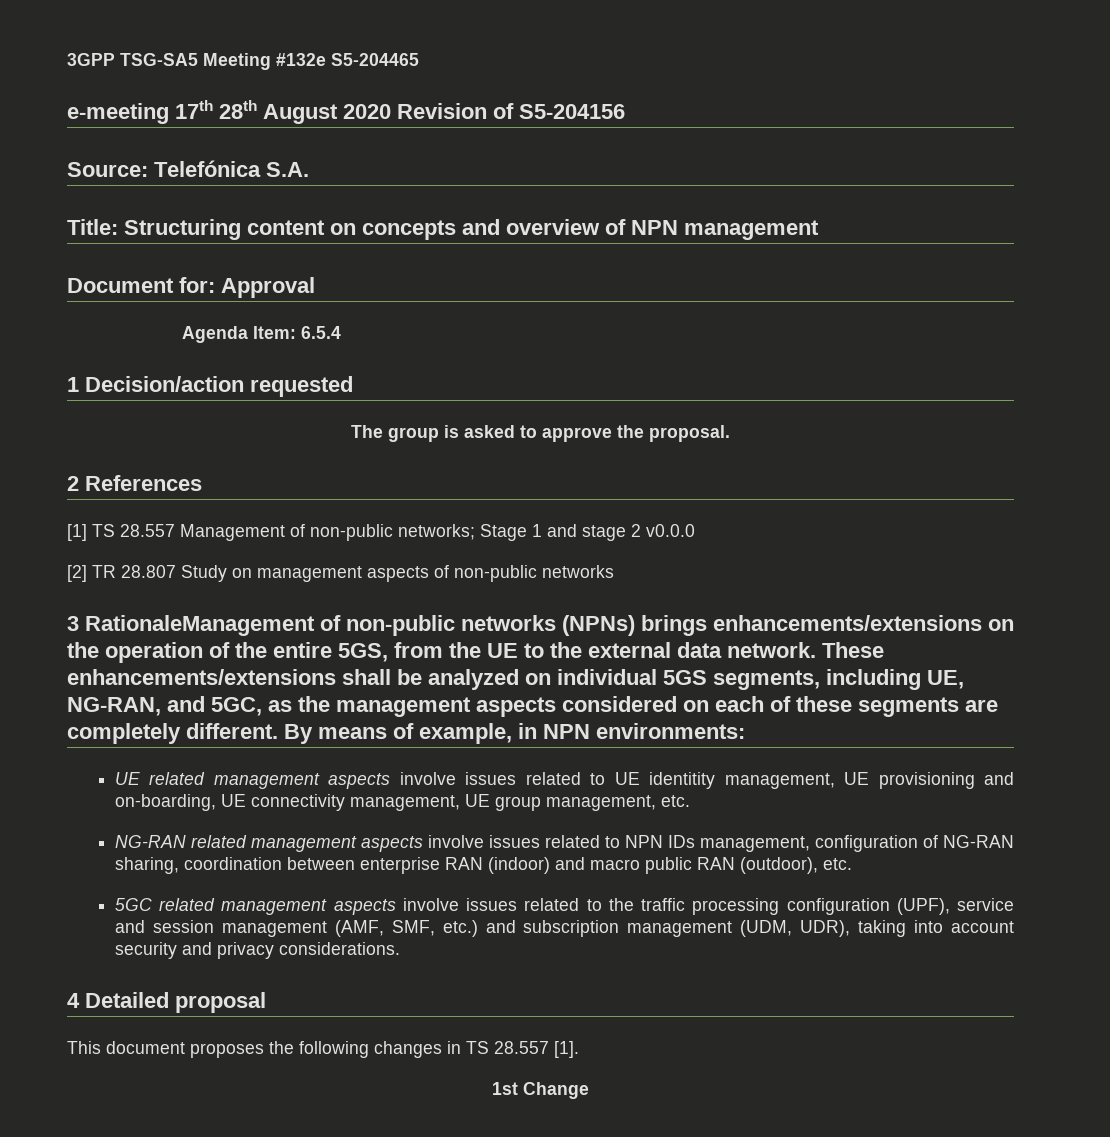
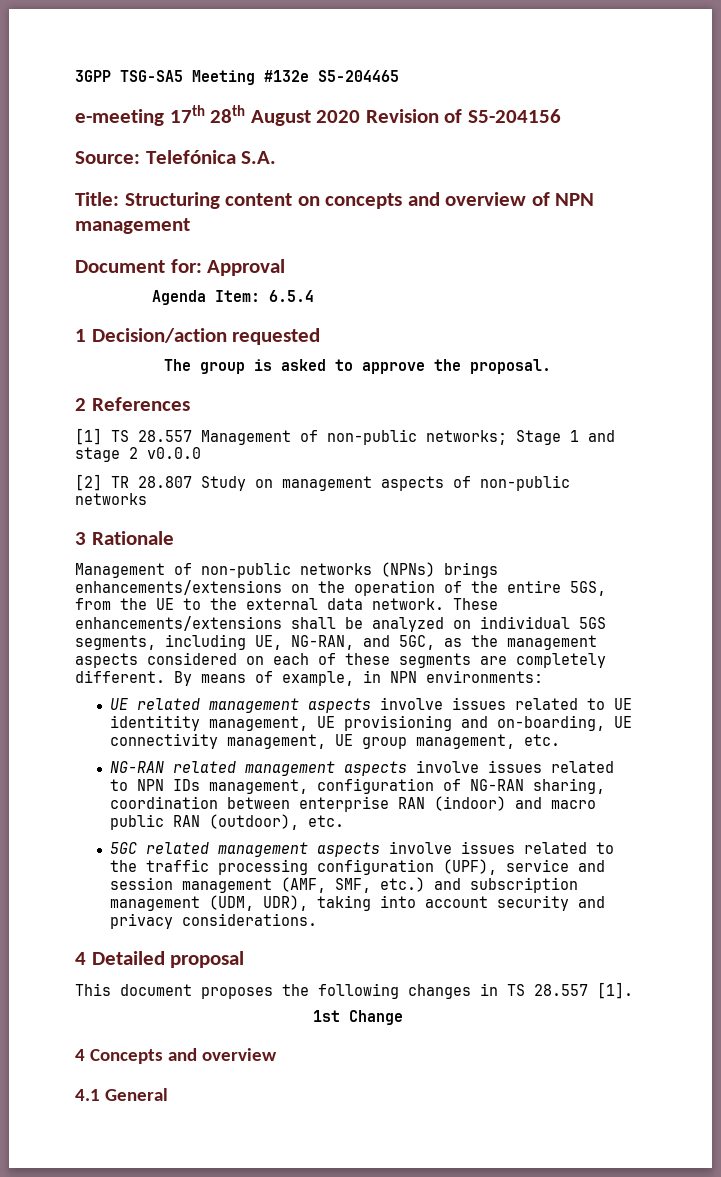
- 3 RationaleManagement of non-public networks (NPNs) brings enhancements/extensions on the operation of the entire 5GS, from the UE to the external data network.
+ 3 Rationale
+ Management of non-public networks (NPNs) brings enhancements/extensions on the operation of the entire 5GS, from the UE to the external data network.
+ 4 Concepts and overview
+ 4.1 General

